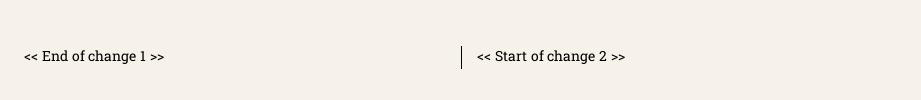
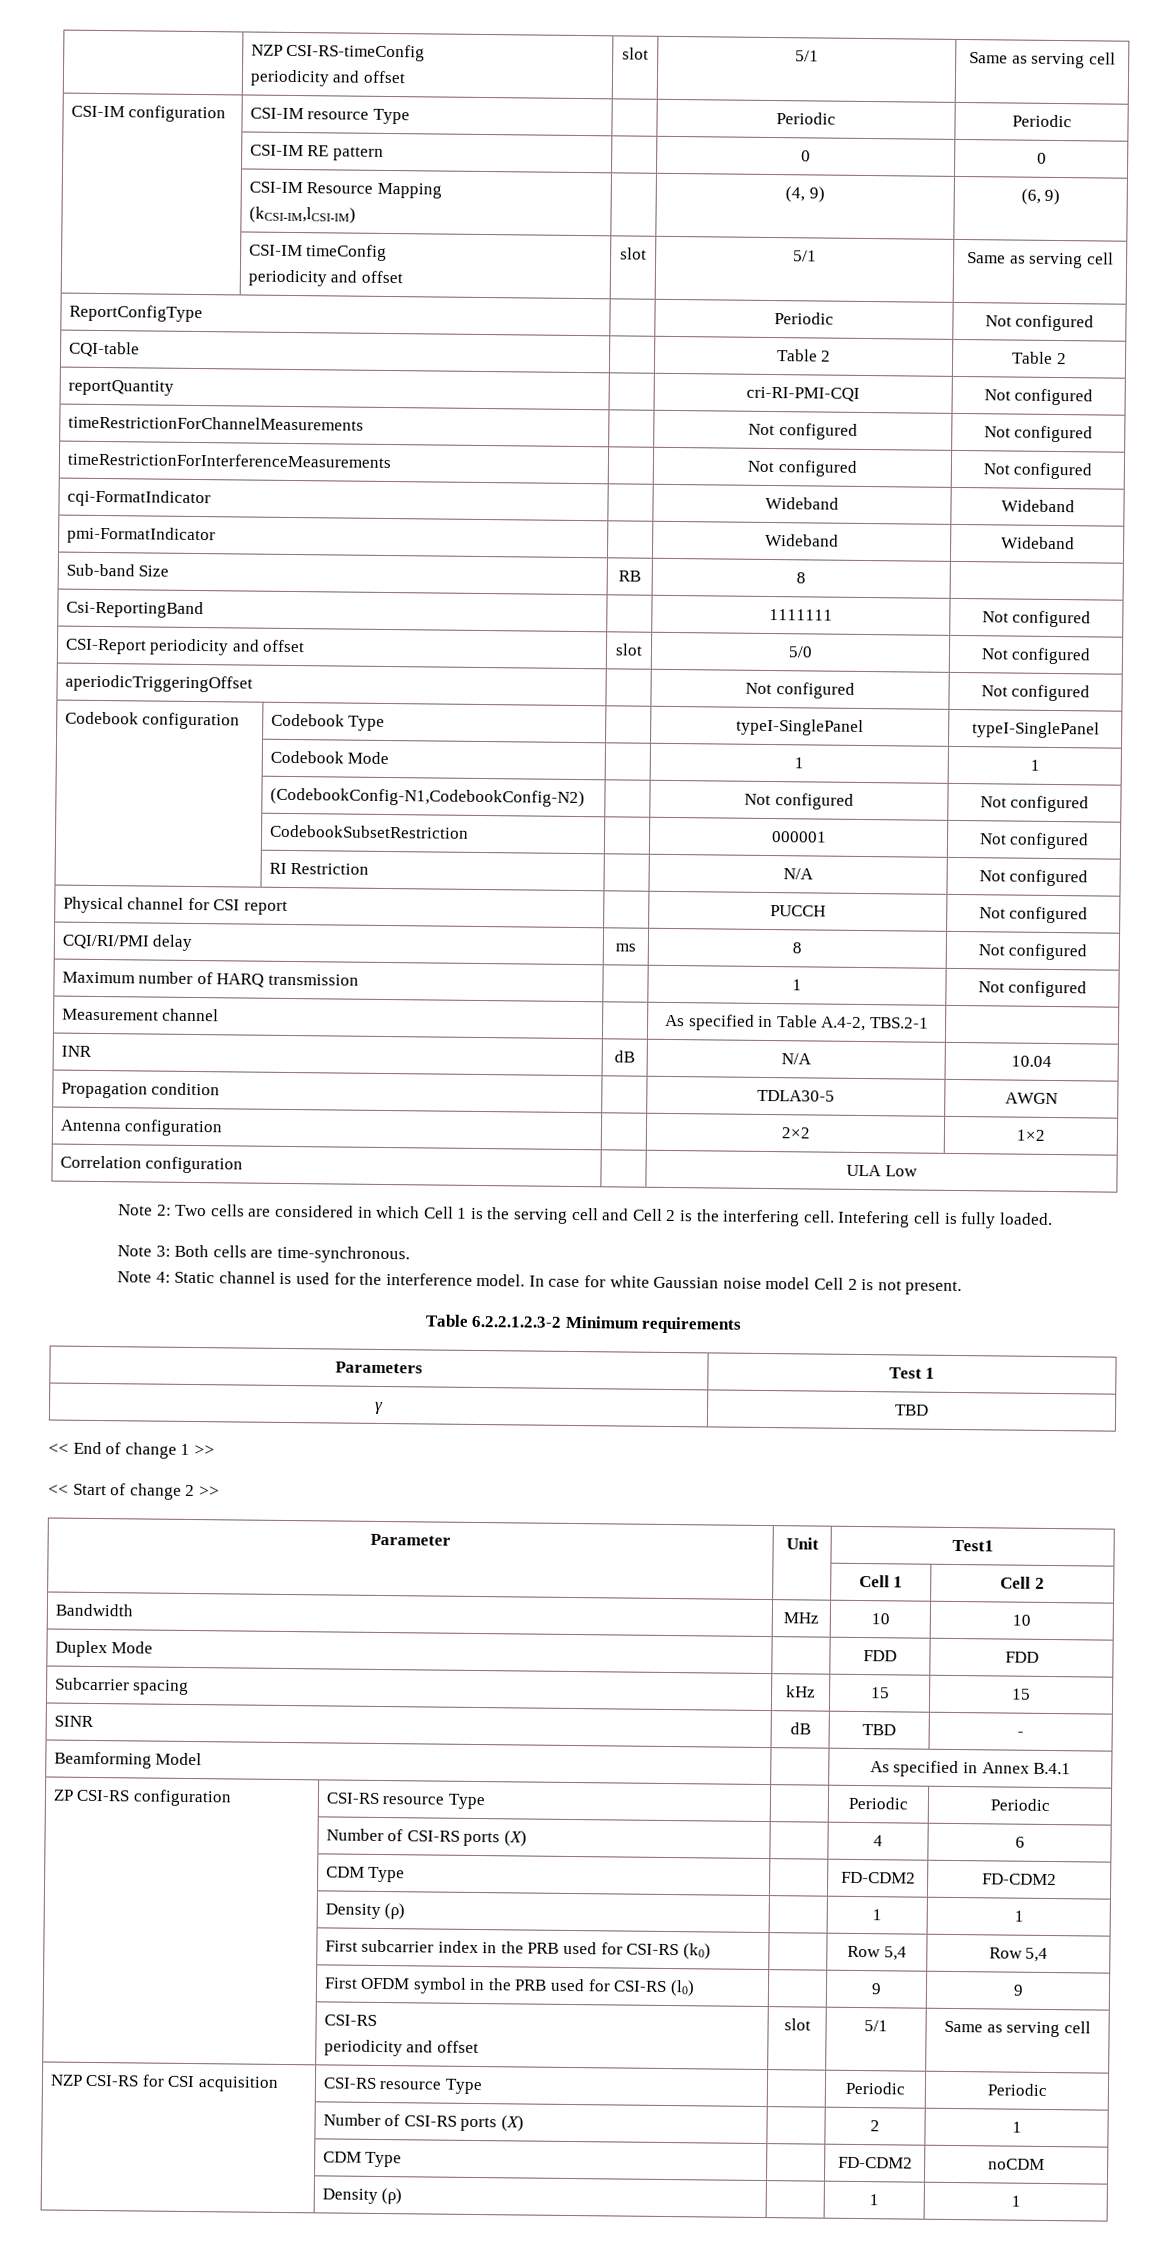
+ | NZP CSI-RS-timeConfig
+ periodicity and offset | slot | 5/1 | Same as serving cell
+ CSI-IM configuration | CSI-IM resource Type | | Periodic | Periodic
+ | CSI-IM RE pattern | | 0 | 0
+ | CSI-IM Resource Mapping
+ (kCSI-IM,lCSI-IM) | | (4, 9) | (6, 9)
+ | CSI-IM timeConfig
+ periodicity and offset | slot | 5/1 | Same as serving cell
+ ReportConfigType | | Periodic | Not configured
+ CQI-table | | Table 2 | Table 2
+ reportQuantity | | cri-RI-PMI-CQI | Not configured
+ timeRestrictionForChannelMeasurements | | Not configured | Not configured
+ timeRestrictionForInterferenceMeasurements | | Not configured | Not configured
+ cqi-FormatIndicator | | Wideband | Wideband
+ pmi-FormatIndicator | | Wideband | Wideband
+ Sub-band Size | RB | 8 |
+ Csi-ReportingBand | | 1111111 | Not configured
+ CSI-Report periodicity and offset | slot | 5/0 | Not configured
+ aperiodicTriggeringOffset | | Not configured | Not configured
+ Codebook configuration | Codebook Type | | typeI-SinglePanel | typeI-SinglePanel
+ | Codebook Mode | | 1 | 1
+ | (CodebookConfig-N1,CodebookConfig-N2) | | Not configured | Not configured
+ | CodebookSubsetRestriction | | 000001 | Not configured
+ | RI Restriction | | N/A | Not configured
+ Physical channel for CSI report | | PUCCH | Not configured
+ CQI/RI/PMI delay | ms | 8 | Not configured
+ Maximum number of HARQ transmission | | 1 | Not configured
+ Measurement channel | | As specified in Table A.4-2, TBS.2-1 |
+ INR | dB | N/A | 10.04
+ Propagation condition | | TDLA30-5 | AWGN
+ Antenna configuration | | 2×2 | 1×2
+ Correlation configuration | | ULA Low
+ Note 2: Two cells are considered in which Cell 1 is the serving cell and Cell 2 is the interfering cell. Intefering cell is fully loaded.
+ Note 3: Both cells are time-synchronous.
+ Note 4: Static channel is used for the interference model. In case for white Gaussian noise model Cell 2 is not present.
+ Table 6.2.2.1.2.3-2 Minimum requirements
+ Parameters | Test 1
+ γ | TBD
+ Parameter | Unit | Test1
+ | | Cell 1 | Cell 2
+ Bandwidth | MHz | 10 | 10
+ Duplex Mode | | FDD | FDD
+ Subcarrier spacing | kHz | 15 | 15
+ SINR | dB | TBD | -
+ Beamforming Model | | As specified in Annex B.4.1
+ ZP CSI-RS configuration | CSI-RS resource Type | | Periodic | Periodic
+ | Number of CSI-RS ports (X) | | 4 | 6
+ | CDM Type | | FD-CDM2 | FD-CDM2
+ | Density (ρ) | | 1 | 1
+ | First subcarrier index in the PRB used for CSI-RS (k0) | | Row 5,4 | Row 5,4
+ | First OFDM symbol in the PRB used for CSI-RS (l0) | | 9 | 9
+ | CSI-RS
+ periodicity and offset | slot | 5/1 | Same as serving cell
+ NZP CSI-RS for CSI acquisition | CSI-RS resource Type | | Periodic | Periodic
+ | Number of CSI-RS ports (X) | | 2 | 1
+ | CDM Type | | FD-CDM2 | noCDM
+ | Density (ρ) | | 1 | 1

